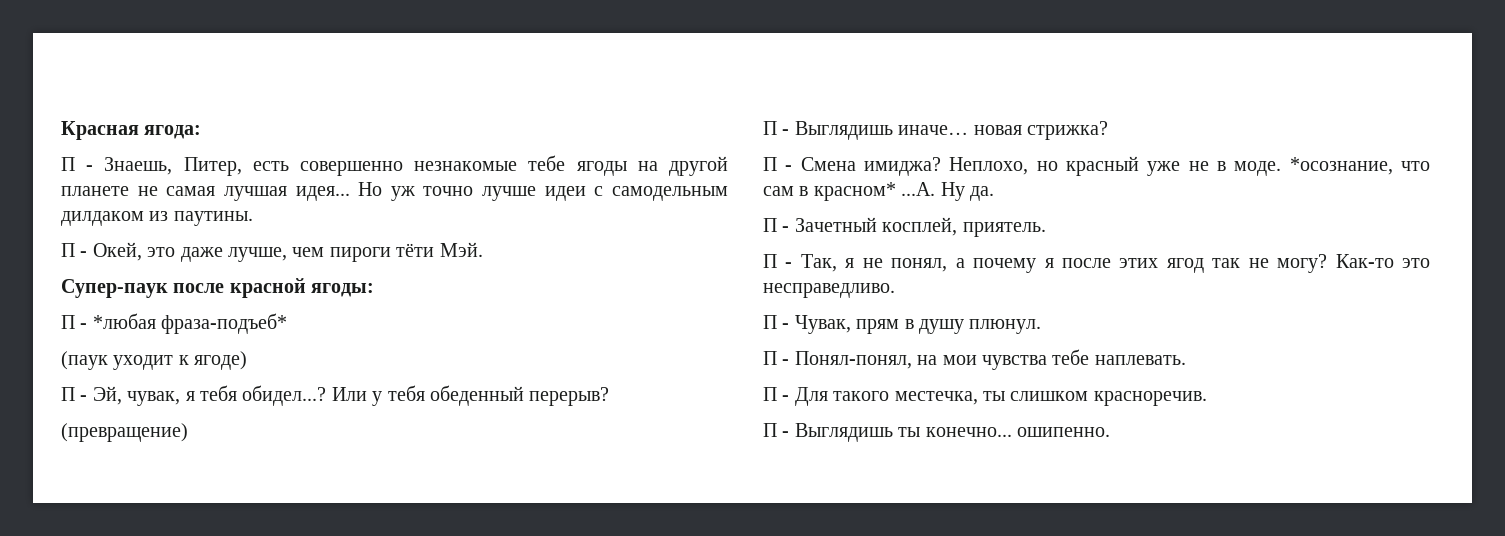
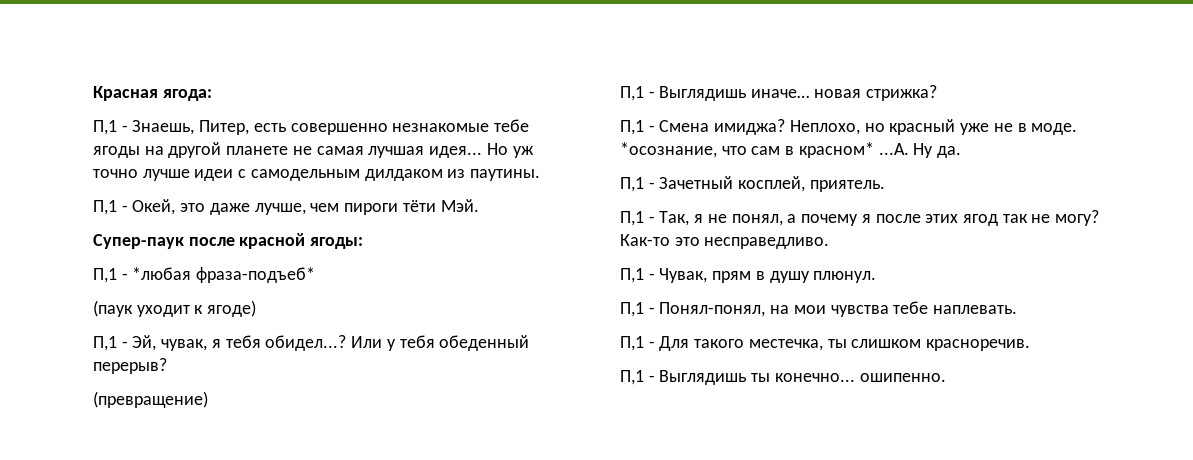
- П - Знаешь, Питер, есть совершенно незнакомые тебе ягоды на другой планете не самая лучшая идея...
+ П,1 - Знаешь, Питер, есть совершенно незнакомые тебе ягоды на другой планете не самая лучшая идея...
- П - Окей, это даже лучше, чем пироги тёти Мэй.
+ П,1 - Окей, это даже лучше, чем пироги тёти Мэй.
- П - *любая фраза-подъеб*
+ П,1 - *любая фраза-подъеб*
- П - Эй, чувак, я тебя обидел...?
+ П,1 - Эй, чувак, я тебя обидел...?
- П - Выглядишь иначе… новая стрижка?
+ П,1 - Выглядишь иначе… новая стрижка?
- П - Смена имиджа?
+ П,1 - Смена имиджа?
- П - Зачетный косплей, приятель.
+ П,1 - Зачетный косплей, приятель.
- П - Так, я не понял, а почему я после этих ягод так не могу?
+ П,1 - Так, я не понял, а почему я после этих ягод так не могу?
- П - Чувак, прям в душу плюнул.
+ П,1 - Чувак, прям в душу плюнул.
- П - Понял-понял, на мои чувства тебе наплевать.
+ П,1 - Понял-понял, на мои чувства тебе наплевать.
- П - Для такого местечка, ты слишком красноречив.
+ П,1 - Для такого местечка, ты слишком красноречив.
- П - Выглядишь ты конечно... ошипенно.
+ П,1 - Выглядишь ты конечно... ошипенно.

